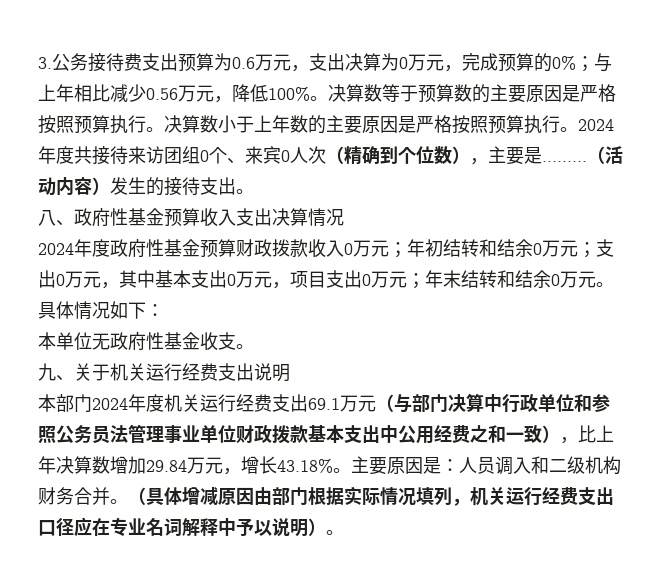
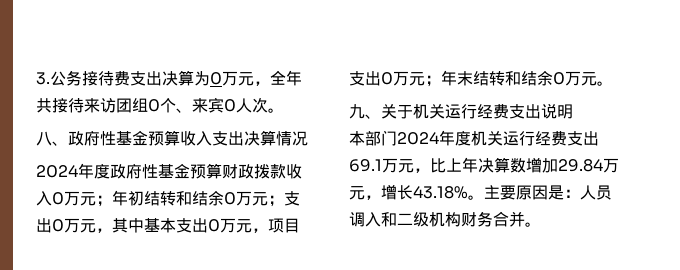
- 3.公务接待费支出预算为0.6万元，支出决算为0万元，完成预算的0%；与上年相比减少0.56万元，降低100%。决算数等于预算数的主要原因是严格按照预算执行。决算数小于上年数的主要原因是严格按照预算执行。2024年度共接待来访团组0个、来宾0人次（精确到个位数），主要是………（活动内容）发生的接待支出。
+ 3.公务接待费支出决算为0万元，全年共接待来访团组0个、来宾0人次。
- 具体情况如下：
- 本单位无政府性基金收支。
- 本部门2024年度机关运行经费支出69.1万元（与部门决算中行政单位和参照公务员法管理事业单位财政拨款基本支出中公用经费之和一致），比上年决算数增加29.84万元，增长43.18%。
+ 本部门2024年度机关运行经费支出69.1万元，比上年决算数增加29.84万元，增长43.18%。
- （具体增减原因由部门根据实际情况填列，机关运行经费支出口径应在专业名词解释中予以说明）。

